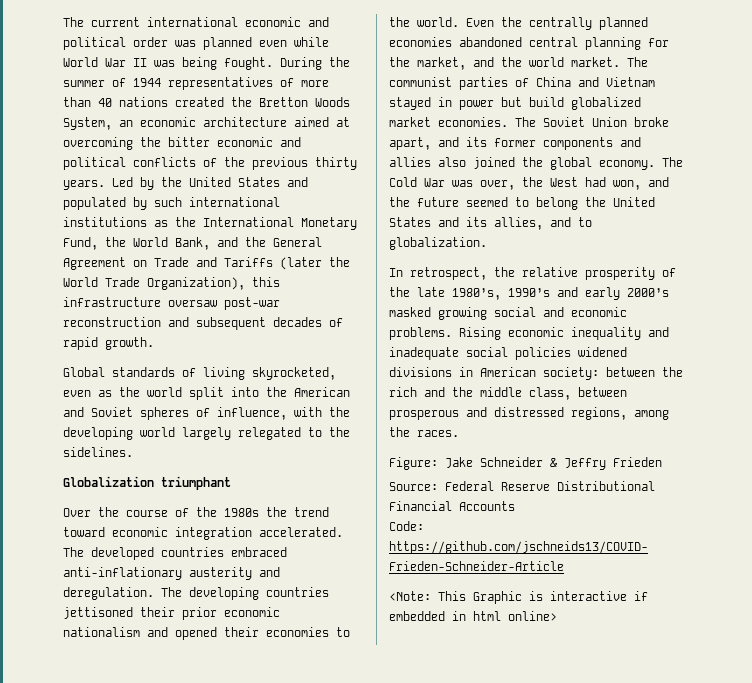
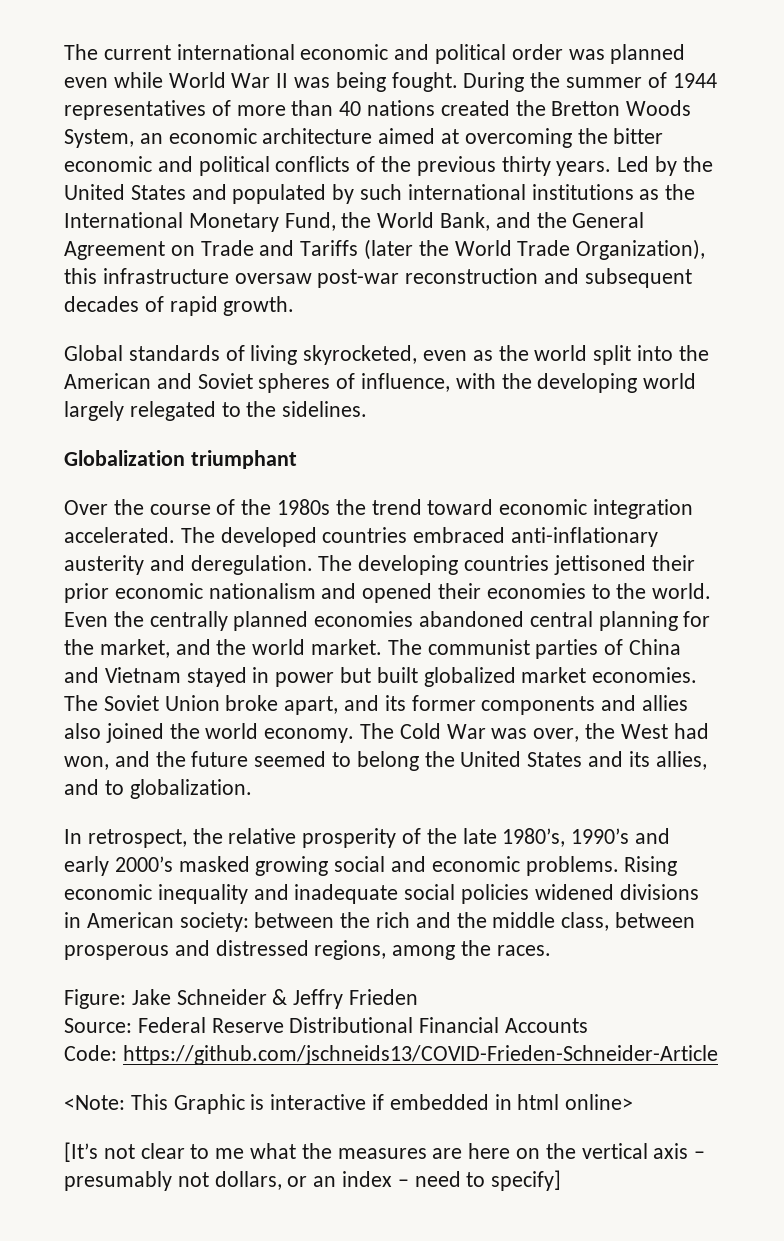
- The communist parties of China and Vietnam stayed in power but build globalized market economies.
+ The communist parties of China and Vietnam stayed in power but built globalized market economies.
- The Soviet Union broke apart, and its former components and allies also joined the global economy.
+ The Soviet Union broke apart, and its former components and allies also joined the world economy.
+ [It’s not clear to me what the measures are here on the vertical axis – presumably not dollars, or an index – need to specify]

